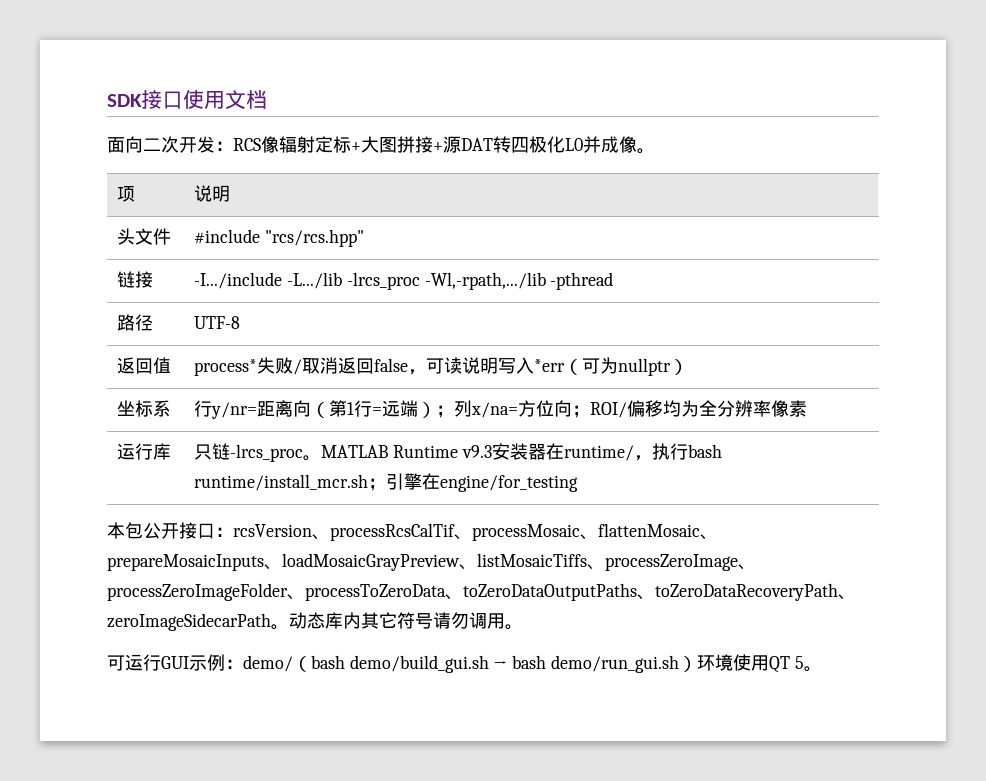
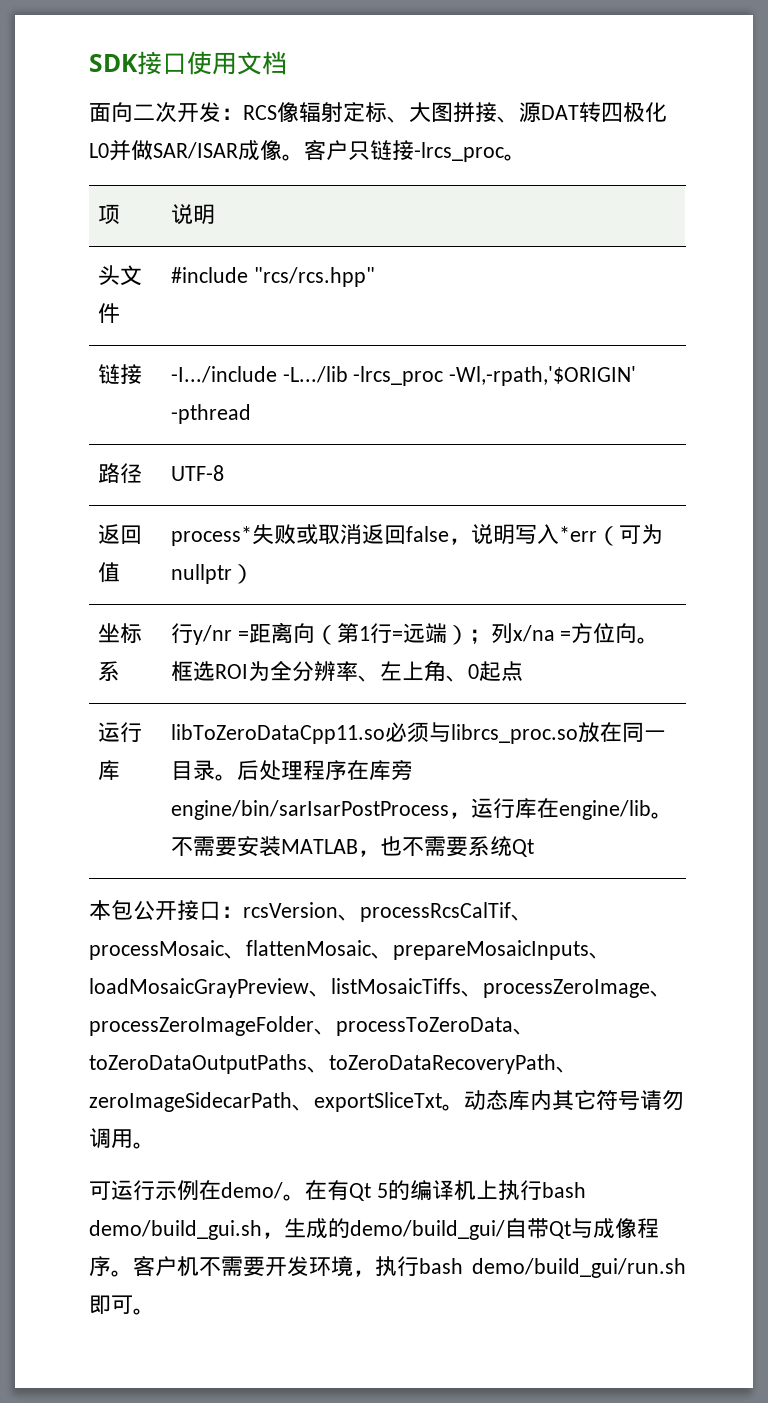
- 面向二次开发：RCS像辐射定标+大图拼接+源DAT转四极化L0并成像。
+ 面向二次开发：RCS像辐射定标、大图拼接、源DAT转四极化L0并做SAR/ISAR成像。客户只链接-lrcs_proc。
- 链接 | -I.../include -L.../lib -lrcs_proc -Wl,-rpath,.../lib -pthread
+ 链接 | -I.../include -L.../lib -lrcs_proc -Wl,-rpath,'$ORIGIN' -pthread
- 返回值 | process*失败/取消返回false，可读说明写入*err（可为nullptr）
+ 返回值 | process*失败或取消返回false，说明写入*err（可为nullptr）
- 坐标系 | 行y/nr=距离向（第1行=远端）；列x/na=方位向；ROI/偏移均为全分辨率像素
- 运行库 | 只链-lrcs_proc。MATLAB Runtime v9.3安装器在runtime/，执行bash runtime/install_mcr.sh；引擎在engine/for_testing
+ 坐标系 | 行y/nr =距离向（第1行=远端）；列x/na =方位向。框选ROI为全分辨率、左上角、0起点
+ 运行库 | libToZeroDataCpp11.so必须与librcs_proc.so放在同一目录。后处理程序在库旁engine/bin/sarIsarPostProcess，运行库在engine/lib。不需要安装MATLAB，也不需要系统Qt
- 本包公开接口：rcsVersion、processRcsCalTif、processMosaic、flattenMosaic、prepareMosaicInputs、loadMosaicGrayPreview、listMosaicTiffs、processZeroImage、processZeroImageFolder、processToZeroData、toZeroDataOutputPaths、toZeroDataRecoveryPath、zeroImageSidecarPath。
+ 本包公开接口：rcsVersion、processRcsCalTif、processMosaic、flattenMosaic、prepareMosaicInputs、loadMosaicGrayPreview、listMosaicTiffs、processZeroImage、processZeroImageFolder、processToZeroData、toZeroDataOutputPaths、toZeroDataRecoveryPath、zeroImageSidecarPath、exportSliceTxt。
- 可运行GUI示例：demo/（bash demo/build_gui.sh → bash demo/run_gui.sh）环境使用QT 5。
+ 可运行示例在demo/。在有Qt 5的编译机上执行bash demo/build_gui.sh，生成的demo/build_gui/自带Qt与成像程序。客户机不需要开发环境，执行bash demo/build_gui/run.sh即可。

